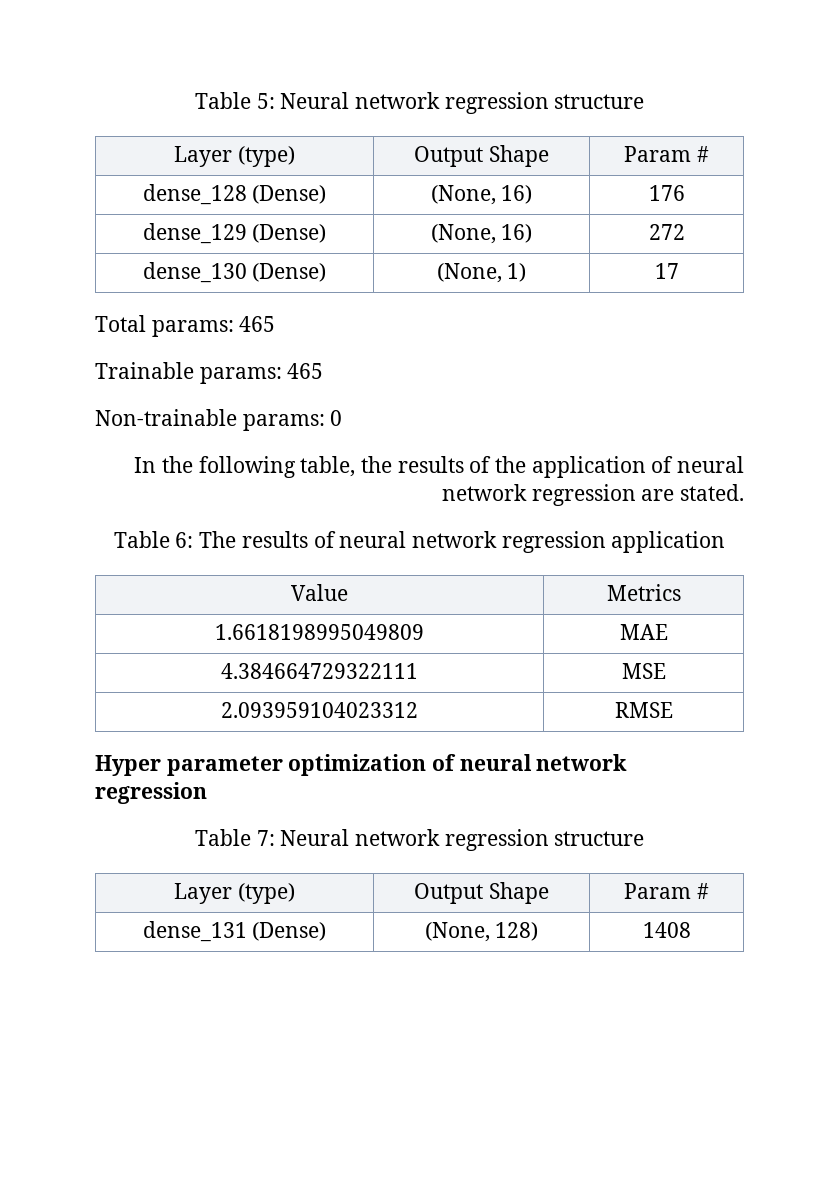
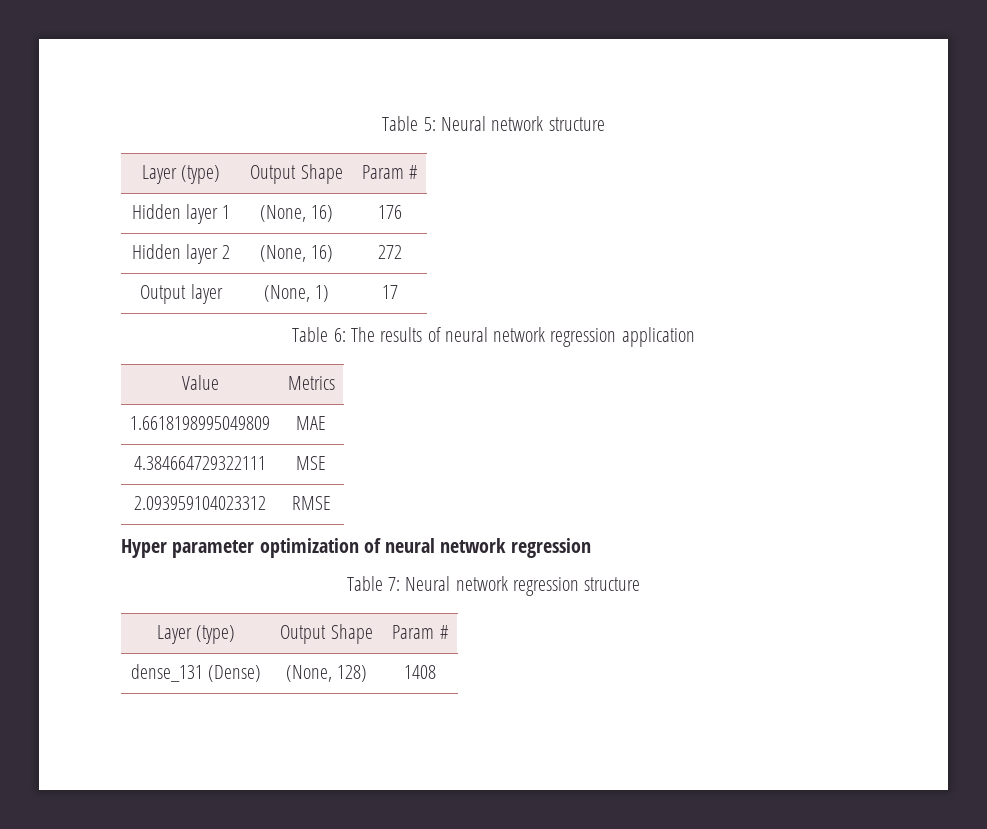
- Table 5: Neural network regression structure
+ Table 5: Neural network structure
  Layer (type) | Output Shape | Param #
- dense_128 (Dense) | (None, 16) | 176
+ Hidden layer 1 | (None, 16) | 176
- dense_129 (Dense) | (None, 16) | 272
+ Hidden layer 2 | (None, 16) | 272
- dense_130 (Dense) | (None, 1) | 17
+ Output layer | (None, 1) | 17
- Total params: 465
- Trainable params: 465
- Non-trainable params: 0
- In the following table, the results of the application of neural network regression are stated.

